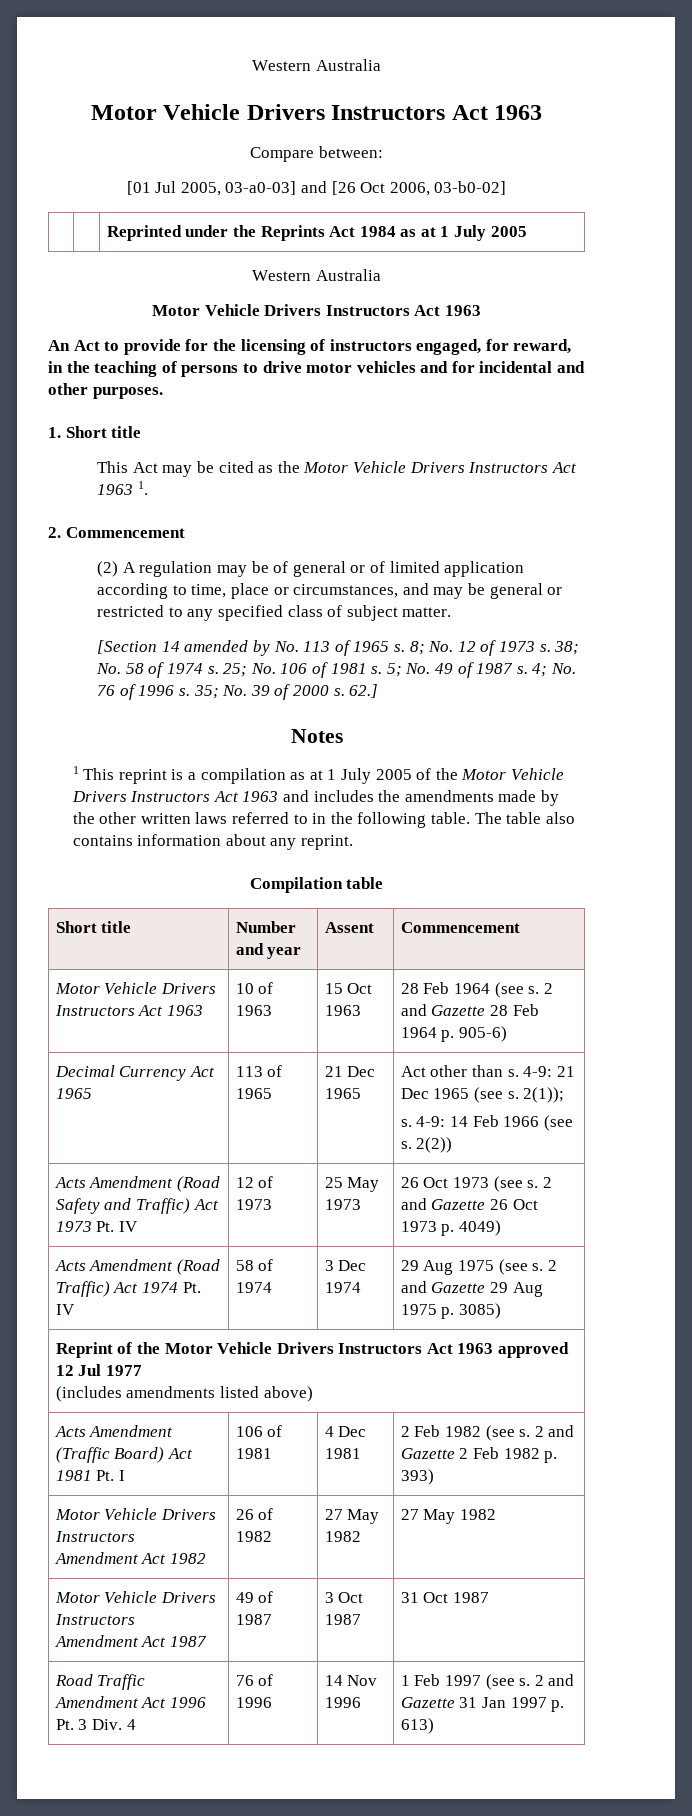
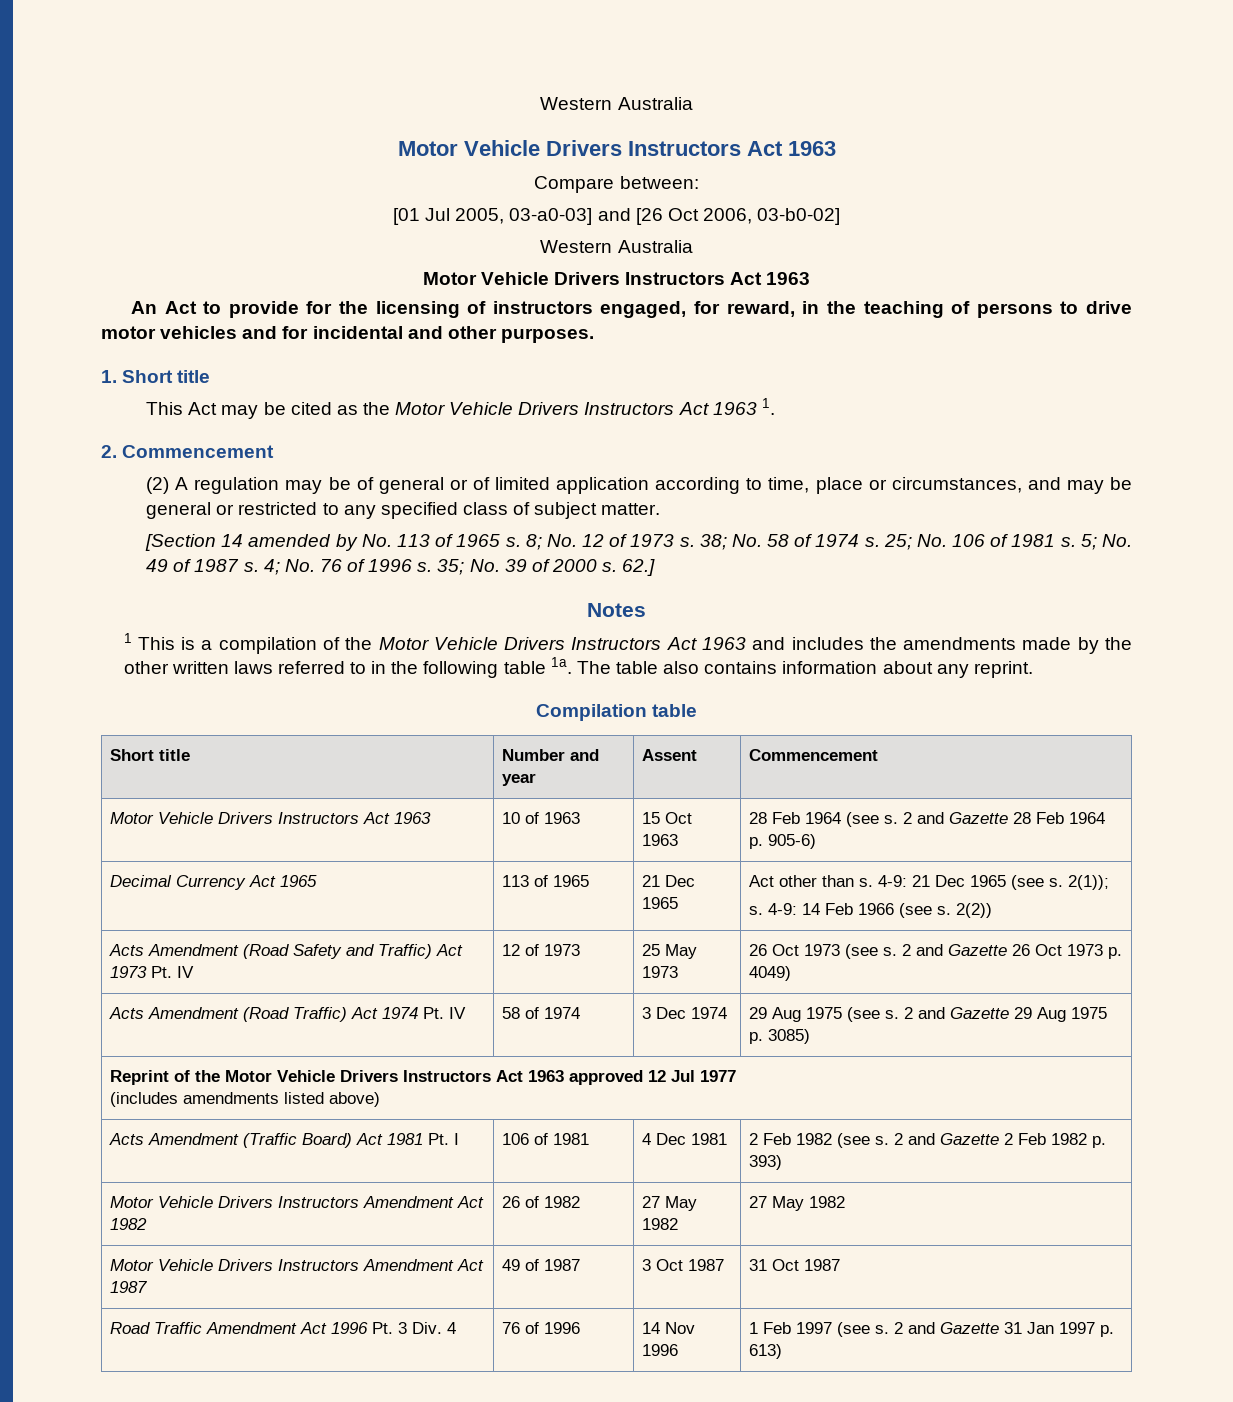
- | | Reprinted under the Reprints Act 1984 as at 1 July 2005
- 1 This reprint is a compilation as at 1 July 2005 of the Motor Vehicle Drivers Instructors Act 1963 and includes the amendments made by the other written laws referred to in the following table.
+ 1 This is a compilation of the Motor Vehicle Drivers Instructors Act 1963 and includes the amendments made by the other written laws referred to in the following table 1a.

